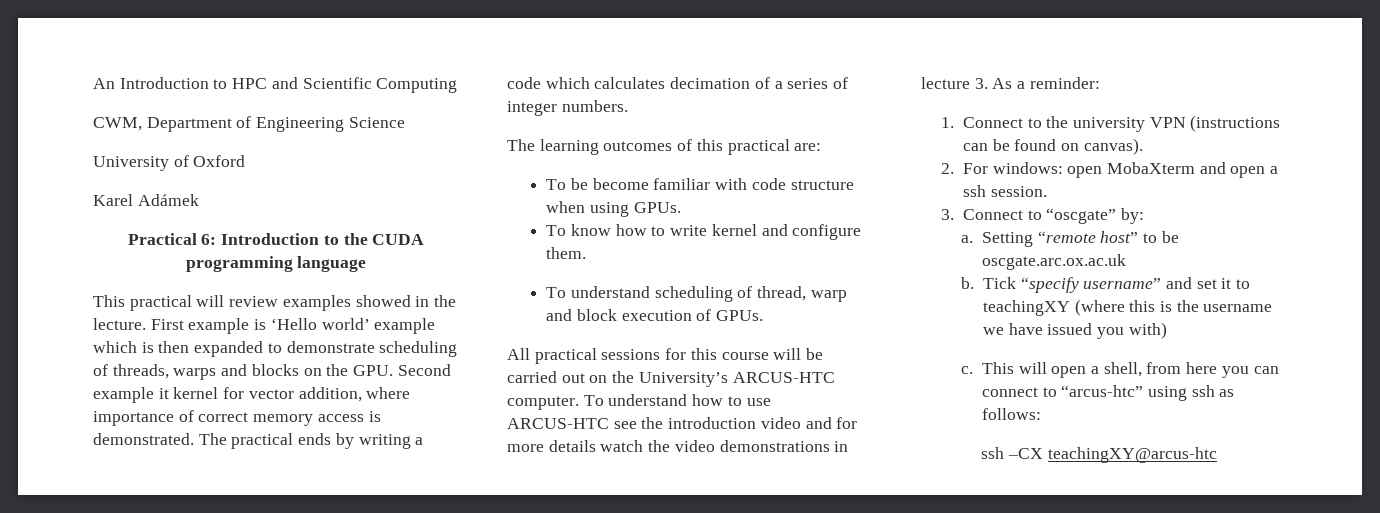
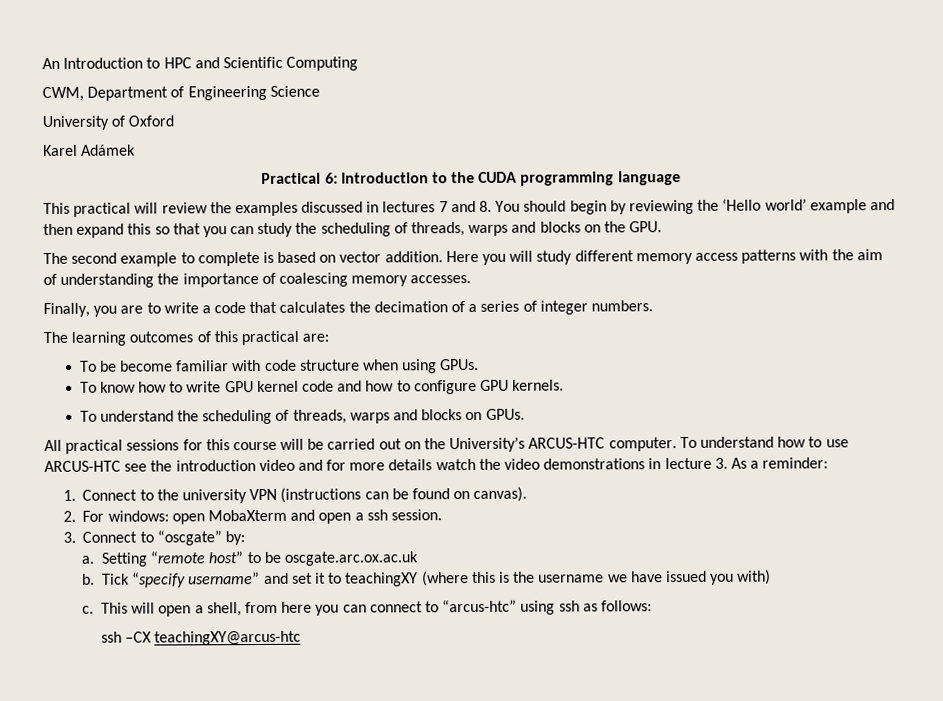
- This practical will review examples showed in the lecture. First example is ‘Hello world’ example which is then expanded to demonstrate scheduling of threads, warps and blocks on the GPU. Second example it kernel for vector addition, where importance of correct memory access is demonstrated. The practical ends by writing a code which calculates decimation of a series of integer numbers.
+ This practical will review the examples discussed in lectures 7 and 8. You should begin by reviewing the ‘Hello world’ example and then expand this so that you can study the scheduling of threads, warps and blocks on the GPU.
+ The second example to complete is based on vector addition. Here you will study different memory access patterns with the aim of understanding the importance of coalescing memory accesses.
+ Finally, you are to write a code that calculates the decimation of a series of integer numbers.
- To know how to write kernel and configure them.
- To understand scheduling of thread, warp and block execution of GPUs.
+ To know how to write GPU kernel code and how to configure GPU kernels.
+ To understand the scheduling of threads, warps and blocks on GPUs.

